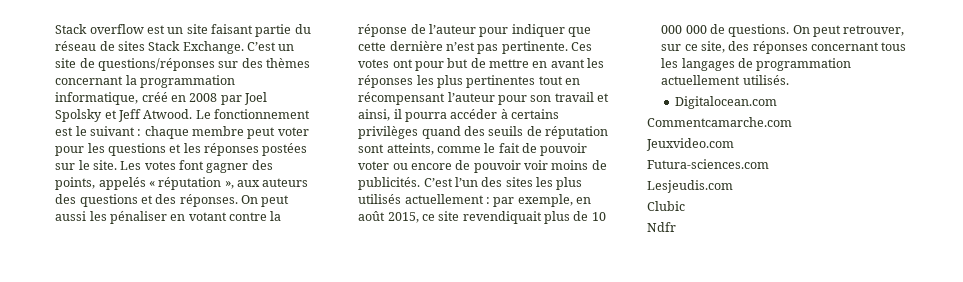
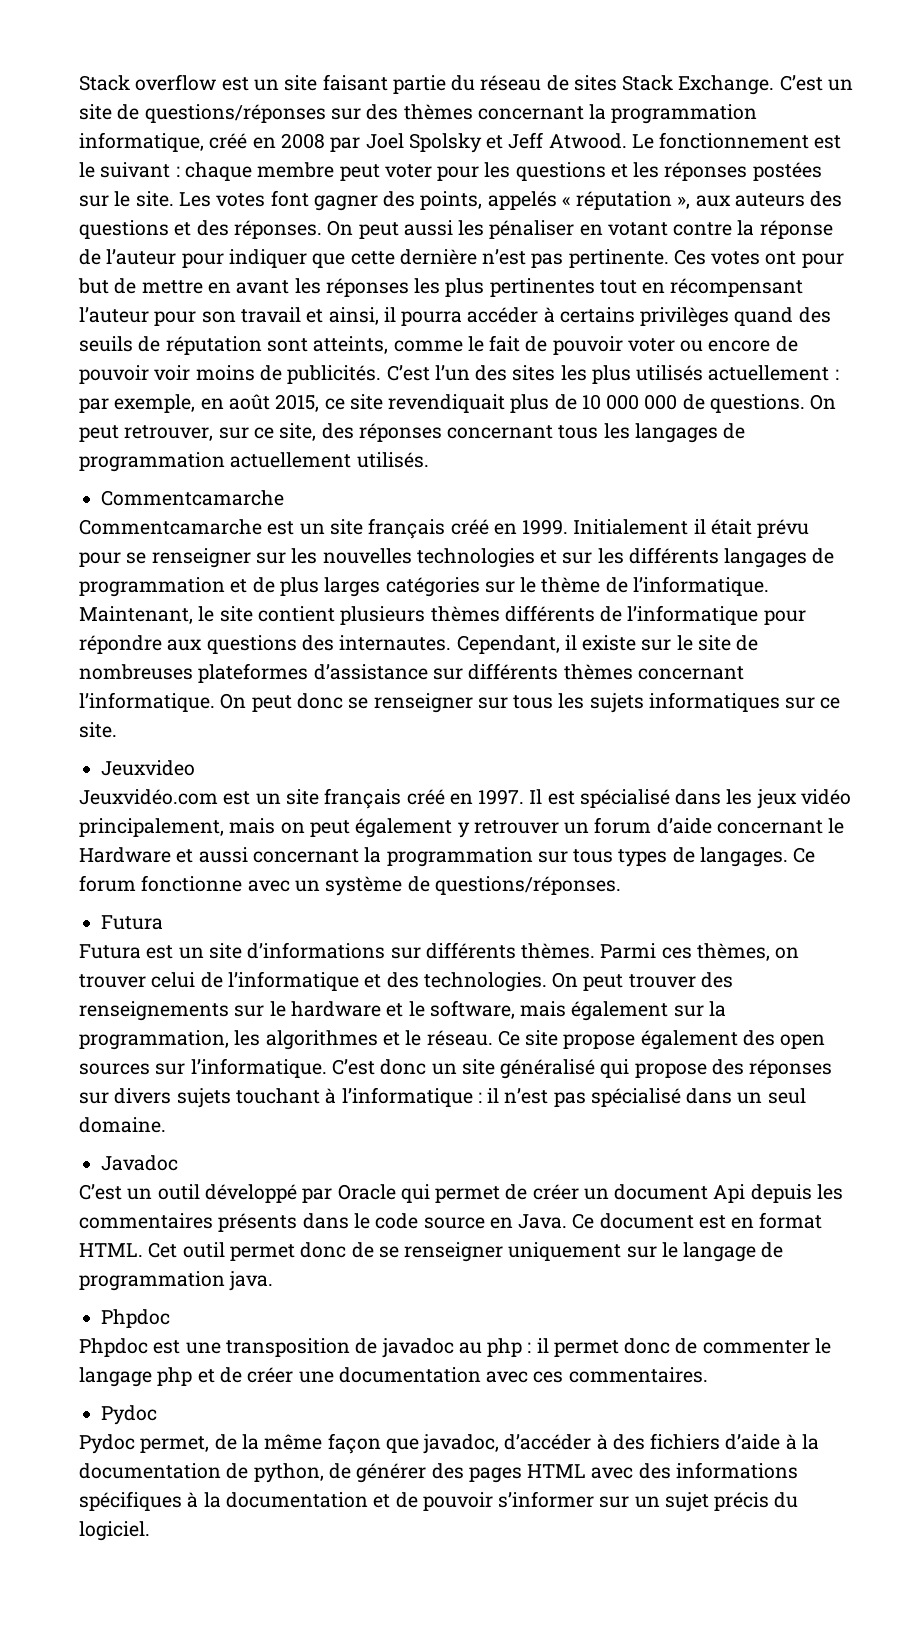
  On peut retrouver, sur ce site, des réponses concernant tous les langages de programmation actuellement utilisés.
- Digitalocean.com
- Commentcamarche.com
- Jeuxvideo.com
- Futura-sciences.com
- Lesjeudis.com
- Clubic
- Ndfr
+ Commentcamarche
+ Commentcamarche est un site français créé en 1999. Initialement il était prévu pour se renseigner sur les nouvelles technologies et sur les différents langages de programmation et de plus larges catégories sur le thème de l’informatique. Maintenant, le site contient plusieurs thèmes différents de l’informatique pour répondre aux questions des internautes. Cependant, il existe sur le site de nombreuses plateformes d’assistance sur différents thèmes concernant l’informatique. On peut donc se renseigner sur tous les sujets informatiques sur ce site.
+ Jeuxvideo
+ Jeuxvidéo.com est un site français créé en 1997. Il est spécialisé dans les jeux vidéo principalement, mais on peut également y retrouver un forum d’aide concernant le Hardware et aussi concernant la programmation sur tous types de langages. Ce forum fonctionne avec un système de questions/réponses.
+ Futura
+ Futura est un site d’informations sur différents thèmes. Parmi ces thèmes, on trouver celui de l’informatique et des technologies. On peut trouver des renseignements sur le hardware et le software, mais également sur la programmation, les algorithmes et le réseau. Ce site propose également des open sources sur l’informatique. C’est donc un site généralisé qui propose des réponses sur divers sujets touchant à l’informatique : il n’est pas spécialisé dans un seul domaine.
+ Javadoc
+ C’est un outil développé par Oracle qui permet de créer un document Api depuis les commentaires présents dans le code source en Java. Ce document est en format HTML. Cet outil permet donc de se renseigner uniquement sur le langage de programmation java.
+ Phpdoc
+ Phpdoc est une transposition de javadoc au php : il permet donc de commenter le langage php et de créer une documentation avec ces commentaires.
+ Pydoc
+ Pydoc permet, de la même façon que javadoc, d’accéder à des fichiers d’aide à la documentation de python, de générer des pages HTML avec des informations spécifiques à la documentation et de pouvoir s’informer sur un sujet précis du logiciel.

